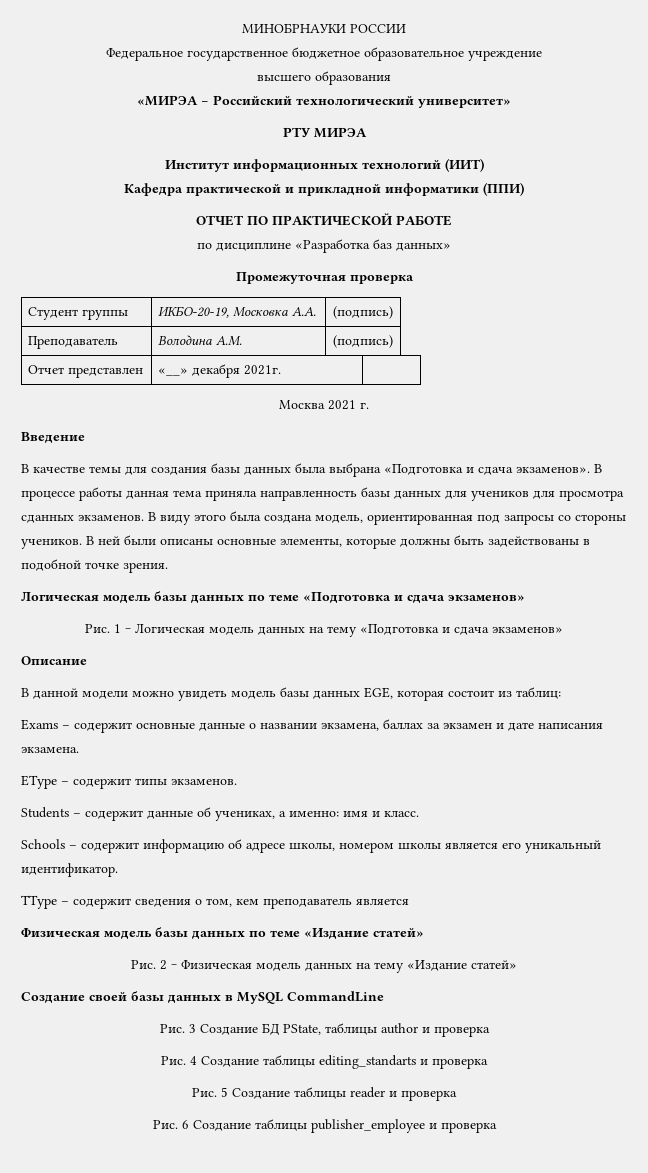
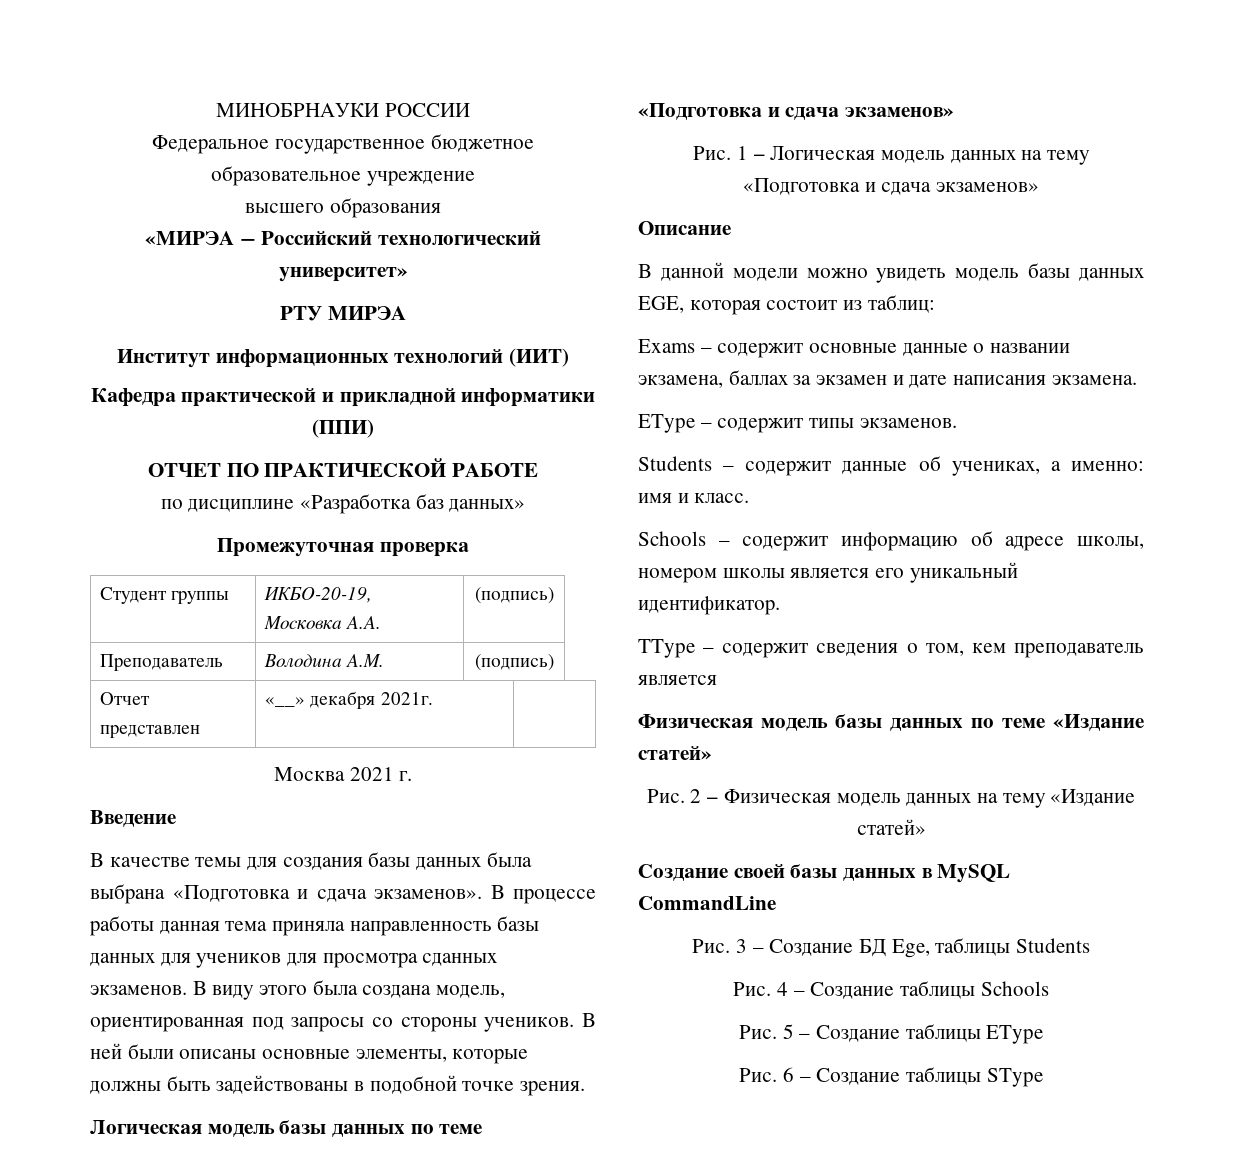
- Рис. 3 Создание БД PState, таблицы author и проверка
+ Рис. 3 – Создание БД Ege, таблицы Students
- Рис. 4 Создание таблицы editing_standarts и проверка
+ Рис. 4 – Создание таблицы Schools
- Рис. 5 Создание таблицы reader и проверка
+ Рис. 5 – Создание таблицы EType
- Рис. 6 Создание таблицы publisher_employee и проверка
+ Рис. 6 – Создание таблицы SType

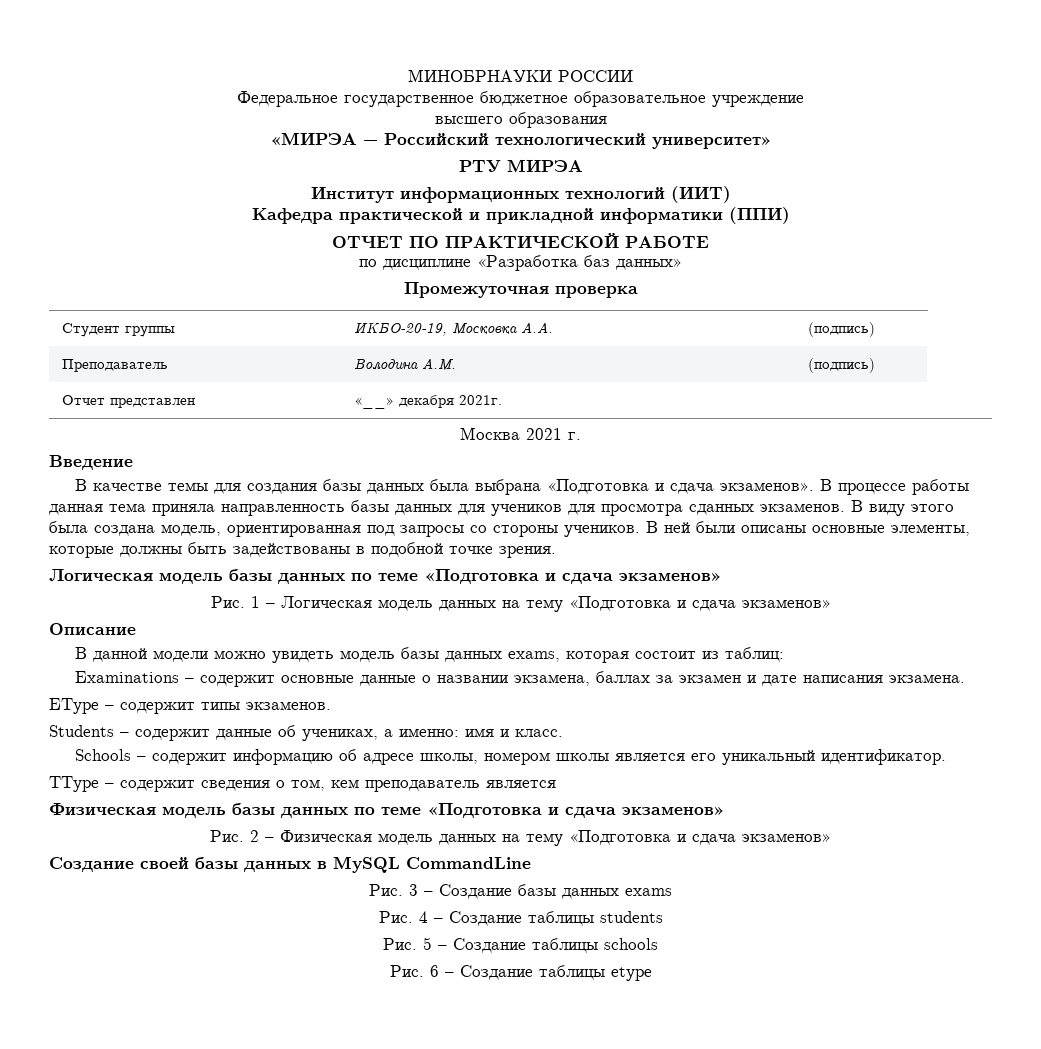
- В данной модели можно увидеть модель базы данных EGE, которая состоит из таблиц:
+ В данной модели можно увидеть модель базы данных exams, которая состоит из таблиц:
- Exams – содержит основные данные о названии экзамена, баллах за экзамен и дате написания экзамена.
+ Examinations – содержит основные данные о названии экзамена, баллах за экзамен и дате написания экзамена.
- Физическая модель базы данных по теме «Издание статей»
+ Физическая модель базы данных по теме «Подготовка и сдача экзаменов»
- Рис. 2 ‒ Физическая модель данных на тему «Издание статей»
+ Рис. 2 ‒ Физическая модель данных на тему «Подготовка и сдача экзаменов»
- Рис. 3 – Создание БД Ege, таблицы Students
+ Рис. 3 – Создание базы данных exams
- Рис. 4 – Создание таблицы Schools
+ Рис. 4 – Создание таблицы students
- Рис. 5 – Создание таблицы EType
+ Рис. 5 – Создание таблицы schools
- Рис. 6 – Создание таблицы SType
+ Рис. 6 – Создание таблицы etype

